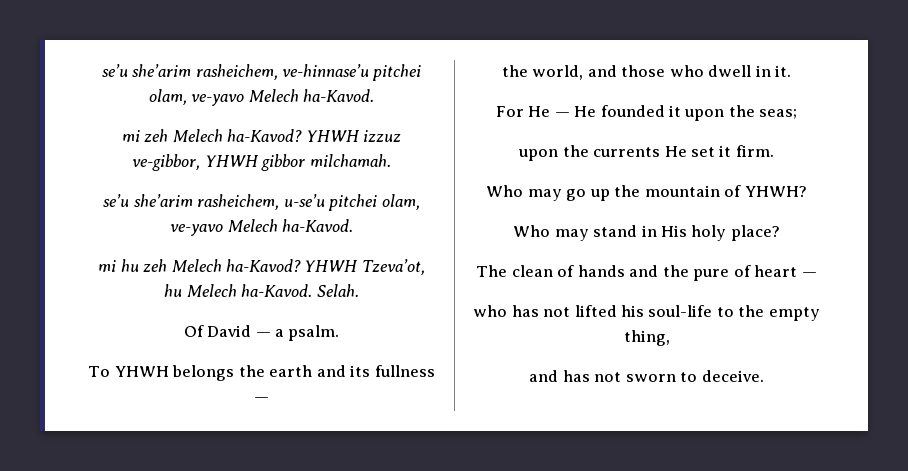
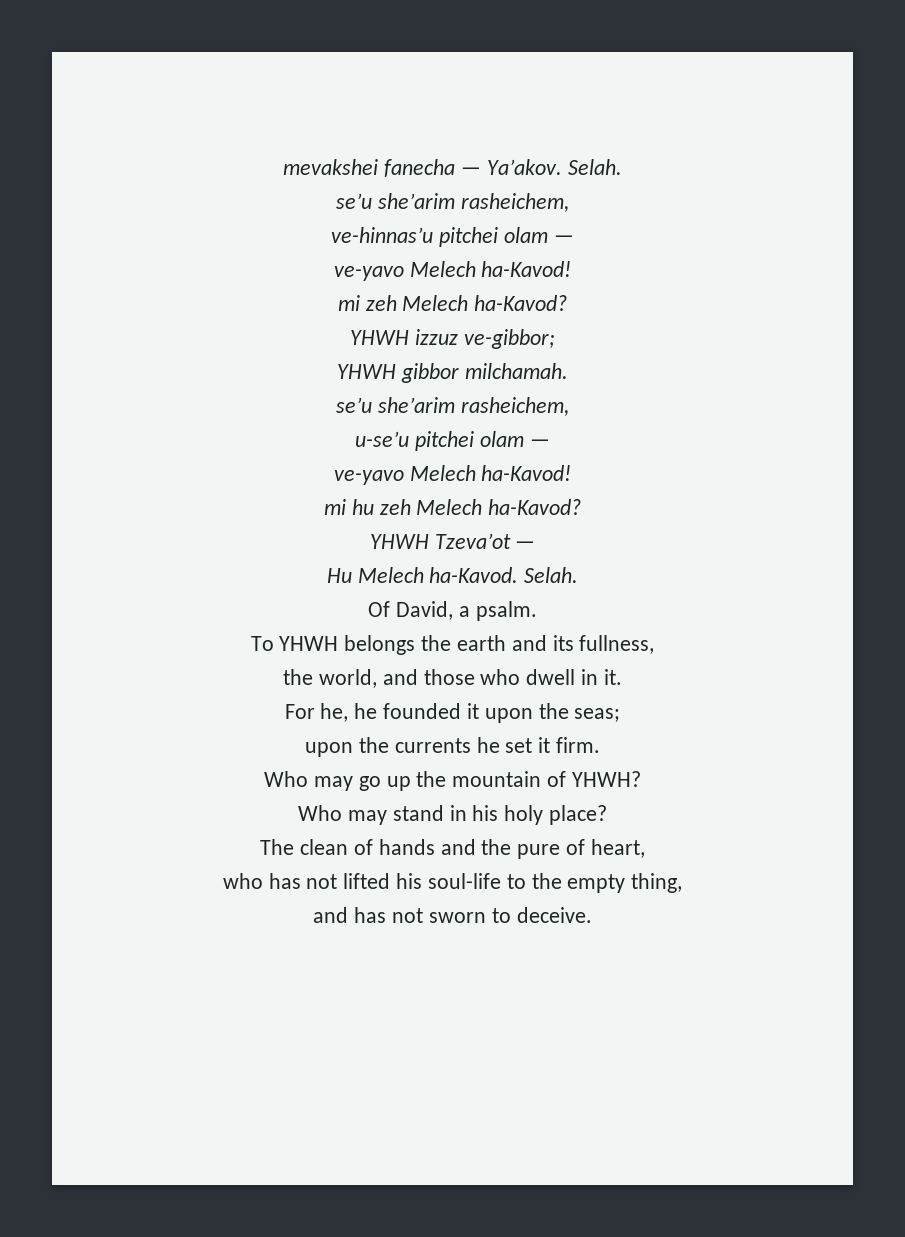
- se’u she’arim rasheichem, ve-hinnase’u pitchei olam, ve-yavo Melech ha-Kavod.
+ mevakshei fanecha — Ya’akov. Selah.
+ se’u she’arim rasheichem,
+ ve-hinnas’u pitchei olam —
+ ve-yavo Melech ha-Kavod!
- mi zeh Melech ha-Kavod? YHWH izzuz ve-gibbor, YHWH gibbor milchamah.
- se’u she’arim rasheichem, u-se’u pitchei olam, ve-yavo Melech ha-Kavod.
+ mi zeh Melech ha-Kavod?
+ YHWH izzuz ve-gibbor;
+ YHWH gibbor milchamah.
+ se’u she’arim rasheichem,
+ u-se’u pitchei olam —
+ ve-yavo Melech ha-Kavod!
- mi hu zeh Melech ha-Kavod? YHWH Tzeva’ot, hu Melech ha-Kavod.
+ mi hu zeh Melech ha-Kavod?
+ YHWH Tzeva’ot —
+ Hu Melech ha-Kavod.
- Of David — a psalm.
+ Of David, a psalm.
- To YHWH belongs the earth and its fullness —
+ To YHWH belongs the earth and its fullness,
- For He — He founded it upon the seas;
+ For he, he founded it upon the seas;
- upon the currents He set it firm.
+ upon the currents he set it firm.
- Who may stand in His holy place?
+ Who may stand in his holy place?
- The clean of hands and the pure of heart —
+ The clean of hands and the pure of heart,

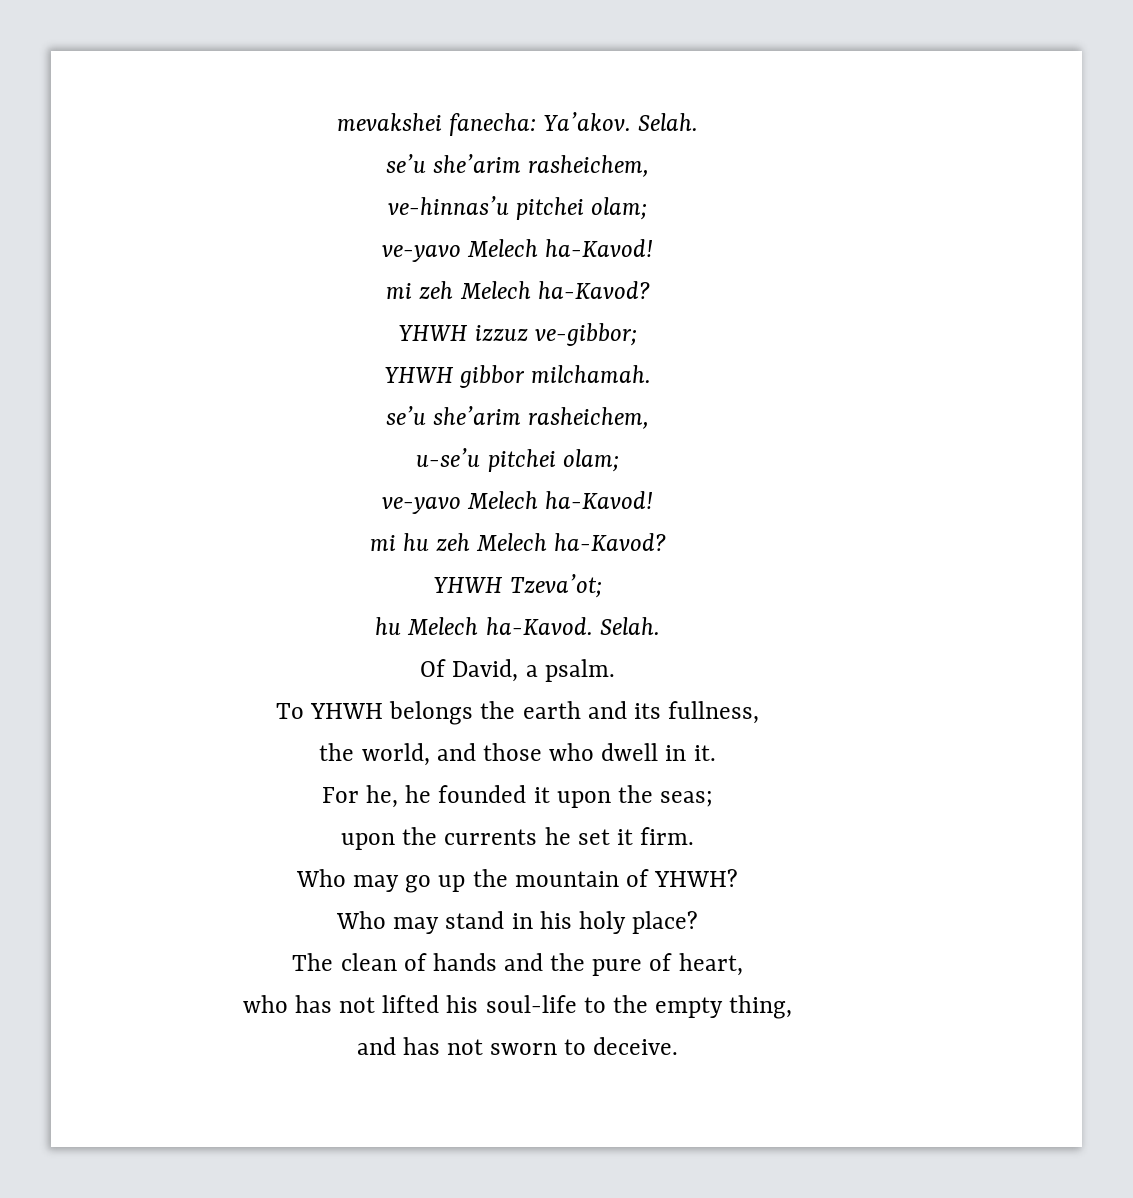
- mevakshei fanecha — Ya’akov.
+ mevakshei fanecha: Ya’akov.
- ve-hinnas’u pitchei olam —
+ ve-hinnas’u pitchei olam;
- u-se’u pitchei olam —
+ u-se’u pitchei olam;
- YHWH Tzeva’ot —
- Hu Melech ha-Kavod.
+ YHWH Tzeva’ot;
+ hu Melech ha-Kavod.

